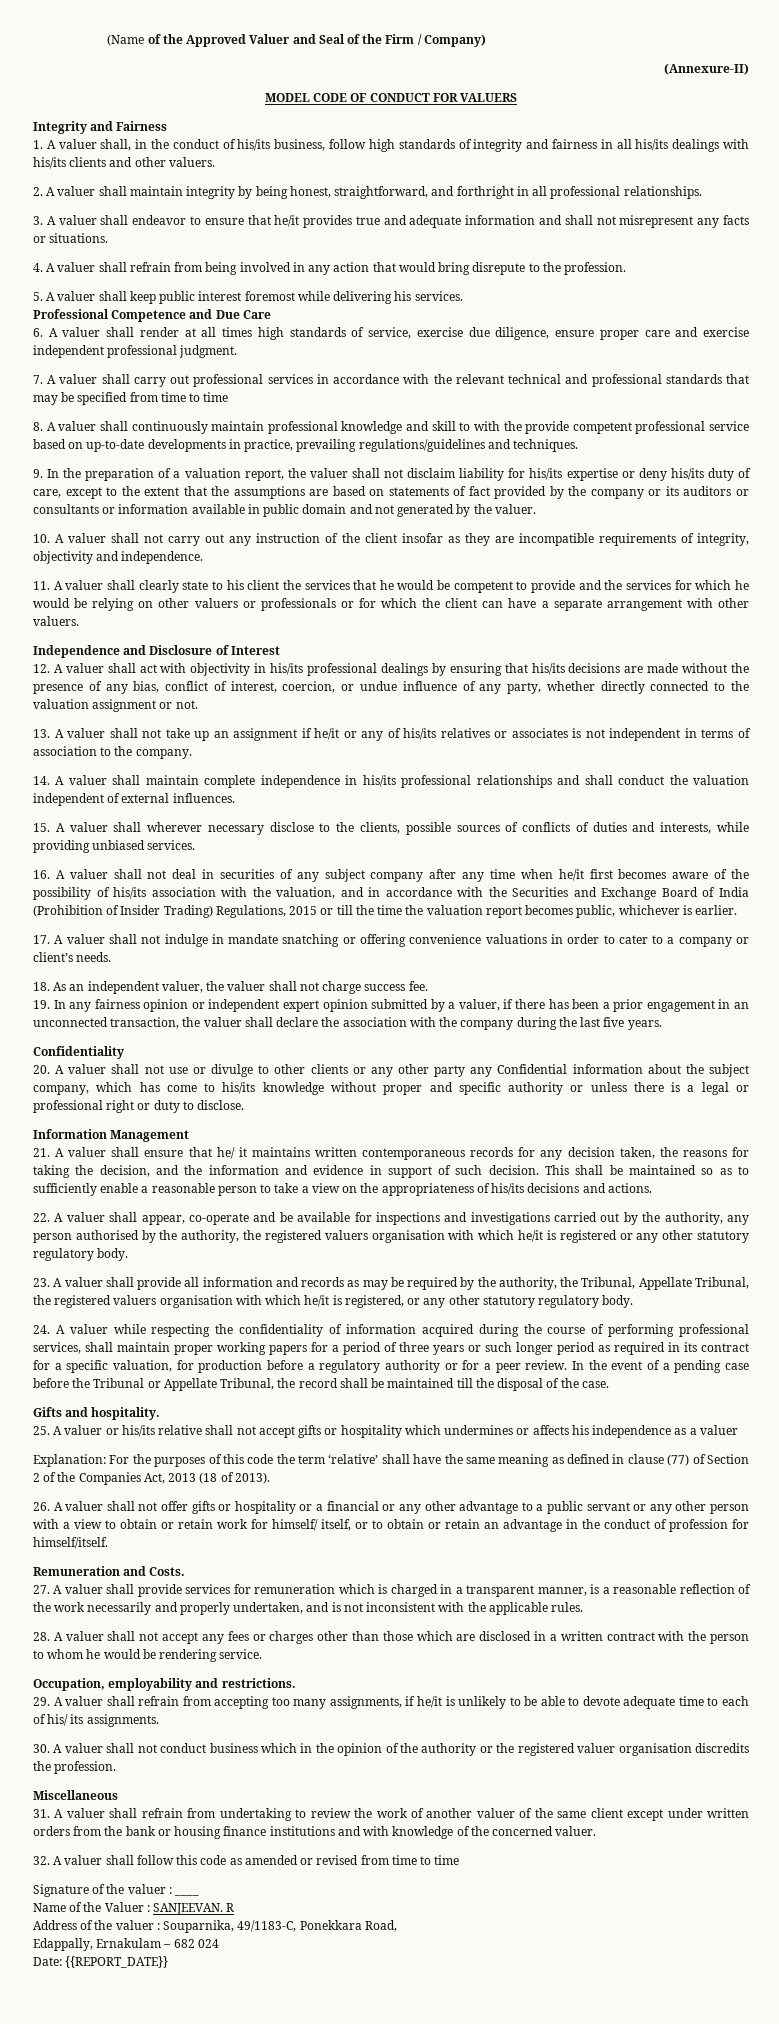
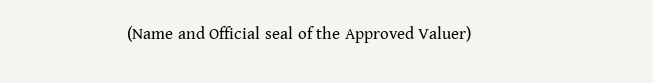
- (Name of the Approved Valuer and Seal of the Firm / Company)
- (Annexure-II)
- MODEL CODE OF CONDUCT FOR VALUERS
- Integrity and Fairness
- 1. A valuer shall, in the conduct of his/its business, follow high standards of integrity and fairness in all his/its dealings with his/its clients and other valuers.
- 2. A valuer shall maintain integrity by being honest, straightforward, and forthright in all professional relationships.
- 3. A valuer shall endeavor to ensure that he/it provides true and adequate information and shall not misrepresent any facts or situations.
- 4. A valuer shall refrain from being involved in any action that would bring disrepute to the profession.
- 5. A valuer shall keep public interest foremost while delivering his services.
- Professional Competence and Due Care
- 6. A valuer shall render at all times high standards of service, exercise due diligence, ensure proper care and exercise independent professional judgment.
- 7. A valuer shall carry out professional services in accordance with the relevant technical and professional standards that may be specified from time to time
- 8. A valuer shall continuously maintain professional knowledge and skill to with the provide competent professional service based on up-to-date developments in practice, prevailing regulations/guidelines and techniques.
- 9. In the preparation of a valuation report, the valuer shall not disclaim liability for his/its expertise or deny his/its duty of care, except to the extent that the assumptions are based on statements of fact provided by the company or its auditors or consultants or information available in public domain and not generated by the valuer.
- 10. A valuer shall not carry out any instruction of the client insofar as they are incompatible requirements of integrity, objectivity and independence.
- 11. A valuer shall clearly state to his client the services that he would be competent to provide and the services for which he would be relying on other valuers or professionals or for which the client can have a separate arrangement with other valuers.
- Independence and Disclosure of Interest
- 12. A valuer shall act with objectivity in his/its professional dealings by ensuring that his/its decisions are made without the presence of any bias, conflict of interest, coercion, or undue influence of any party, whether directly connected to the valuation assignment or not.
- 13. A valuer shall not take up an assignment if he/it or any of his/its relatives or associates is not independent in terms of association to the company.
- 14. A valuer shall maintain complete independence in his/its professional relationships and shall conduct the valuation independent of external influences.
- 15. A valuer shall wherever necessary disclose to the clients, possible sources of conflicts of duties and interests, while providing unbiased services.
- 16. A valuer shall not deal in securities of any subject company after any time when he/it first becomes aware of the possibility of his/its association with the valuation, and in accordance with the Securities and Exchange Board of India (Prohibition of Insider Trading) Regulations, 2015 or till the time the valuation report becomes public, whichever is earlier.
- 17. A valuer shall not indulge in mandate snatching or offering convenience valuations in order to cater to a company or client’s needs.
- 18. As an independent valuer, the valuer shall not charge success fee.
- 19. In any fairness opinion or independent expert opinion submitted by a valuer, if there has been a prior engagement in an unconnected transaction, the valuer shall declare the association with the company during the last five years.
- Confidentiality
- 20. A valuer shall not use or divulge to other clients or any other party any Confidential information about the subject company, which has come to his/its knowledge without proper and specific authority or unless there is a legal or professional right or duty to disclose.
- Information Management
- 21. A valuer shall ensure that he/ it maintains written contemporaneous records for any decision taken, the reasons for taking the decision, and the information and evidence in support of such decision. This shall be maintained so as to sufficiently enable a reasonable person to take a view on the appropriateness of his/its decisions and actions.
- 22. A valuer shall appear, co-operate and be available for inspections and investigations carried out by the authority, any person authorised by the authority, the registered valuers organisation with which he/it is registered or any other statutory regulatory body.
- 23. A valuer shall provide all information and records as may be required by the authority, the Tribunal, Appellate Tribunal, the registered valuers organisation with which he/it is registered, or any other statutory regulatory body.
- 24. A valuer while respecting the confidentiality of information acquired during the course of performing professional services, shall maintain proper working papers for a period of three years or such longer period as required in its contract for a specific valuation, for production before a regulatory authority or for a peer review. In the event of a pending case before the Tribunal or Appellate Tribunal, the record shall be maintained till the disposal of the case.
- Gifts and hospitality.
- 25. A valuer or his/its relative shall not accept gifts or hospitality which undermines or affects his independence as a valuer
- Explanation: For the purposes of this code the term ‘relative’ shall have the same meaning as defined in clause (77) of Section 2 of the Companies Act, 2013 (18 of 2013).
- 26. A valuer shall not offer gifts or hospitality or a financial or any other advantage to a public servant or any other person with a view to obtain or retain work for himself/ itself, or to obtain or retain an advantage in the conduct of profession for himself/itself.
- Remuneration and Costs.
- 27. A valuer shall provide services for remuneration which is charged in a transparent manner, is a reasonable reflection of the work necessarily and properly undertaken, and is not inconsistent with the applicable rules.
- 28. A valuer shall not accept any fees or charges other than those which are disclosed in a written contract with the person to whom he would be rendering service.
- Occupation, employability and restrictions.
- 29. A valuer shall refrain from accepting too many assignments, if he/it is unlikely to be able to devote adequate time to each of his/ its assignments.
- 30. A valuer shall not conduct business which in the opinion of the authority or the registered valuer organisation discredits the profession.
- Miscellaneous
- 31. A valuer shall refrain from undertaking to review the work of another valuer of the same client except under written orders from the bank or housing finance institutions and with knowledge of the concerned valuer.
- 32. A valuer shall follow this code as amended or revised from time to time
- Signature of the valuer : ____
- Name of the Valuer : SANJEEVAN. R
- Address of the valuer : Souparnika, 49/1183-C, Ponekkara Road,
- Edappally, Ernakulam – 682 024
- Date: {{REPORT_DATE}}
+ (Name and Official seal of the Approved Valuer)

